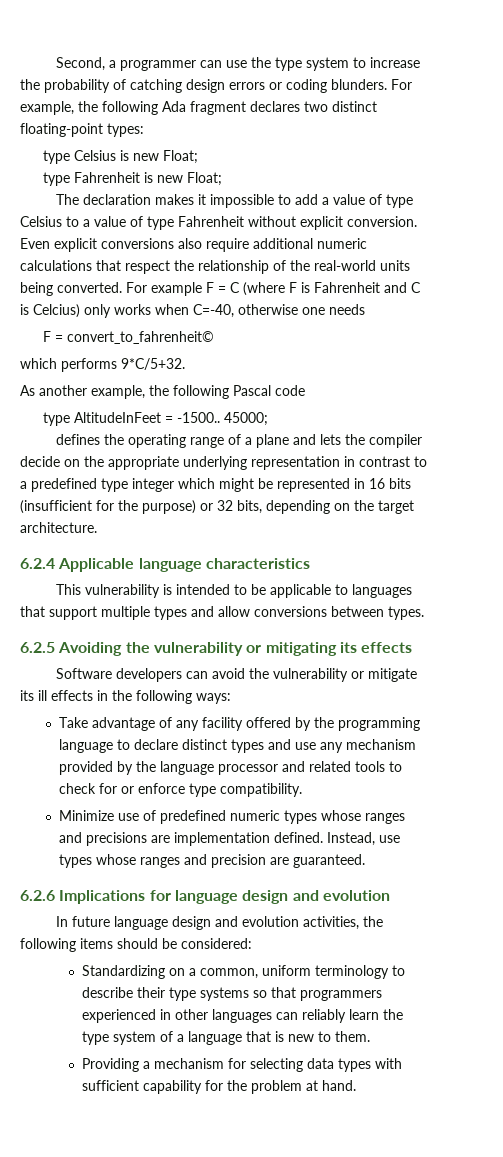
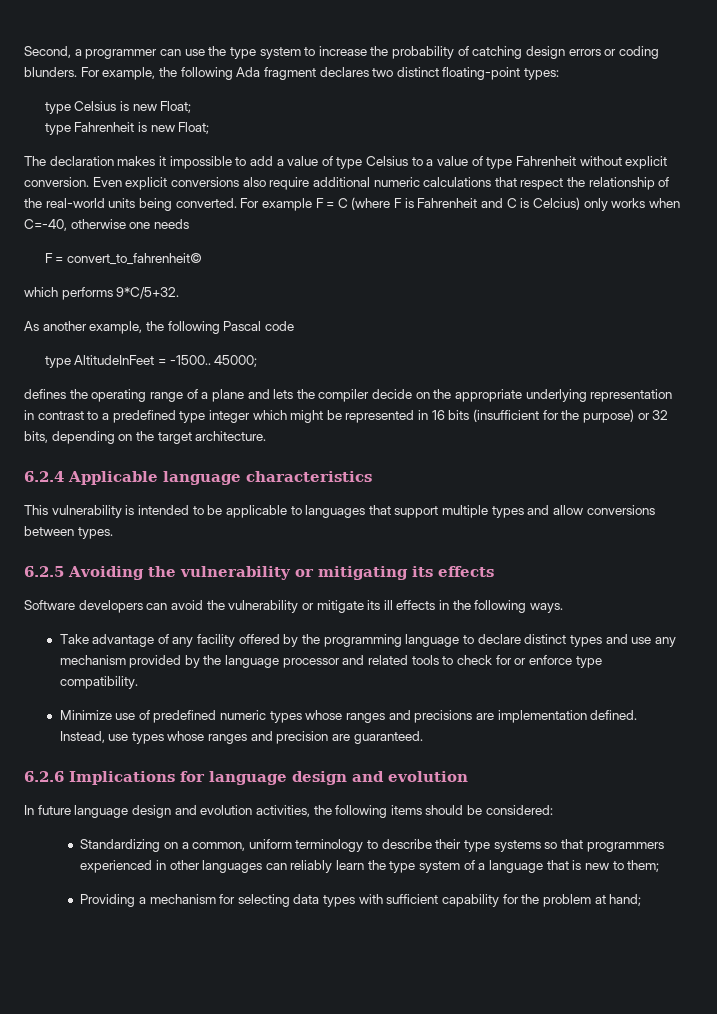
- Software developers can avoid the vulnerability or mitigate its ill effects in the following ways:
+ Software developers can avoid the vulnerability or mitigate its ill effects in the following ways.
- Standardizing on a common, uniform terminology to describe their type systems so that programmers experienced in other languages can reliably learn the type system of a language that is new to them.
+ Standardizing on a common, uniform terminology to describe their type systems so that programmers experienced in other languages can reliably learn the type system of a language that is new to them;
- Providing a mechanism for selecting data types with sufficient capability for the problem at hand.
+ Providing a mechanism for selecting data types with sufficient capability for the problem at hand;

